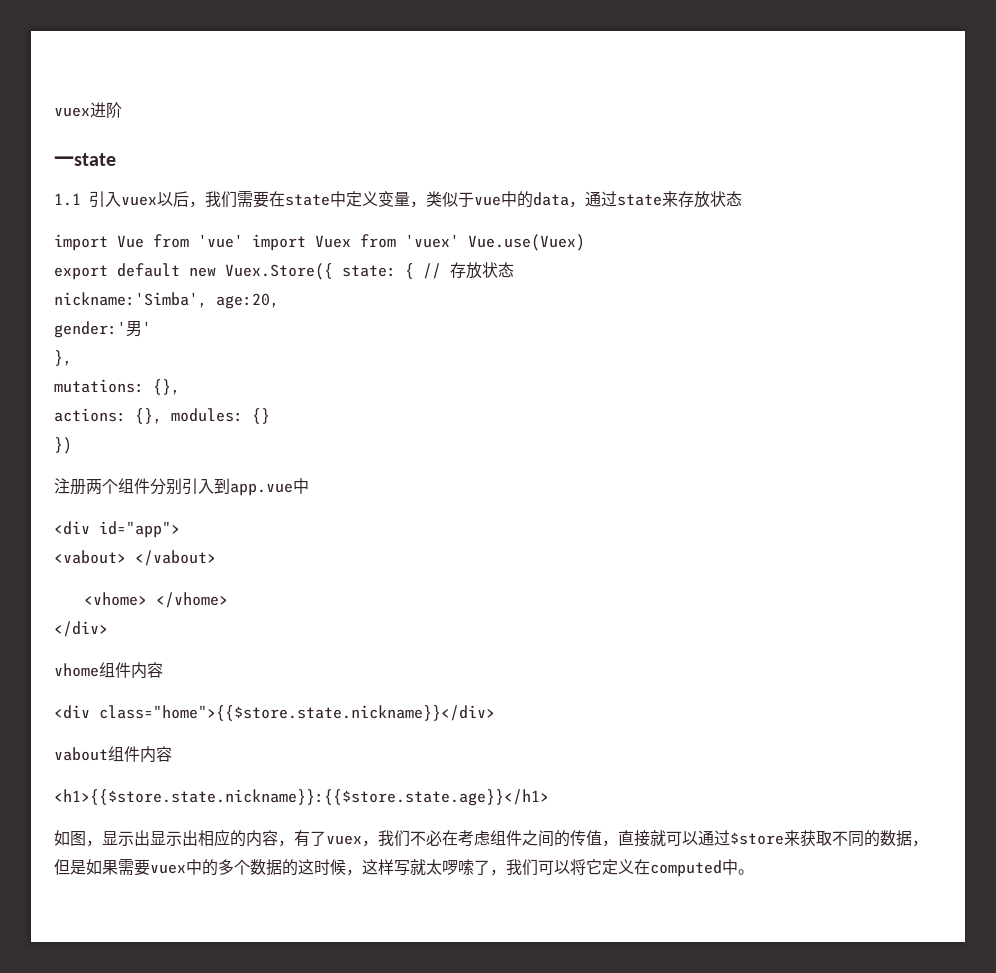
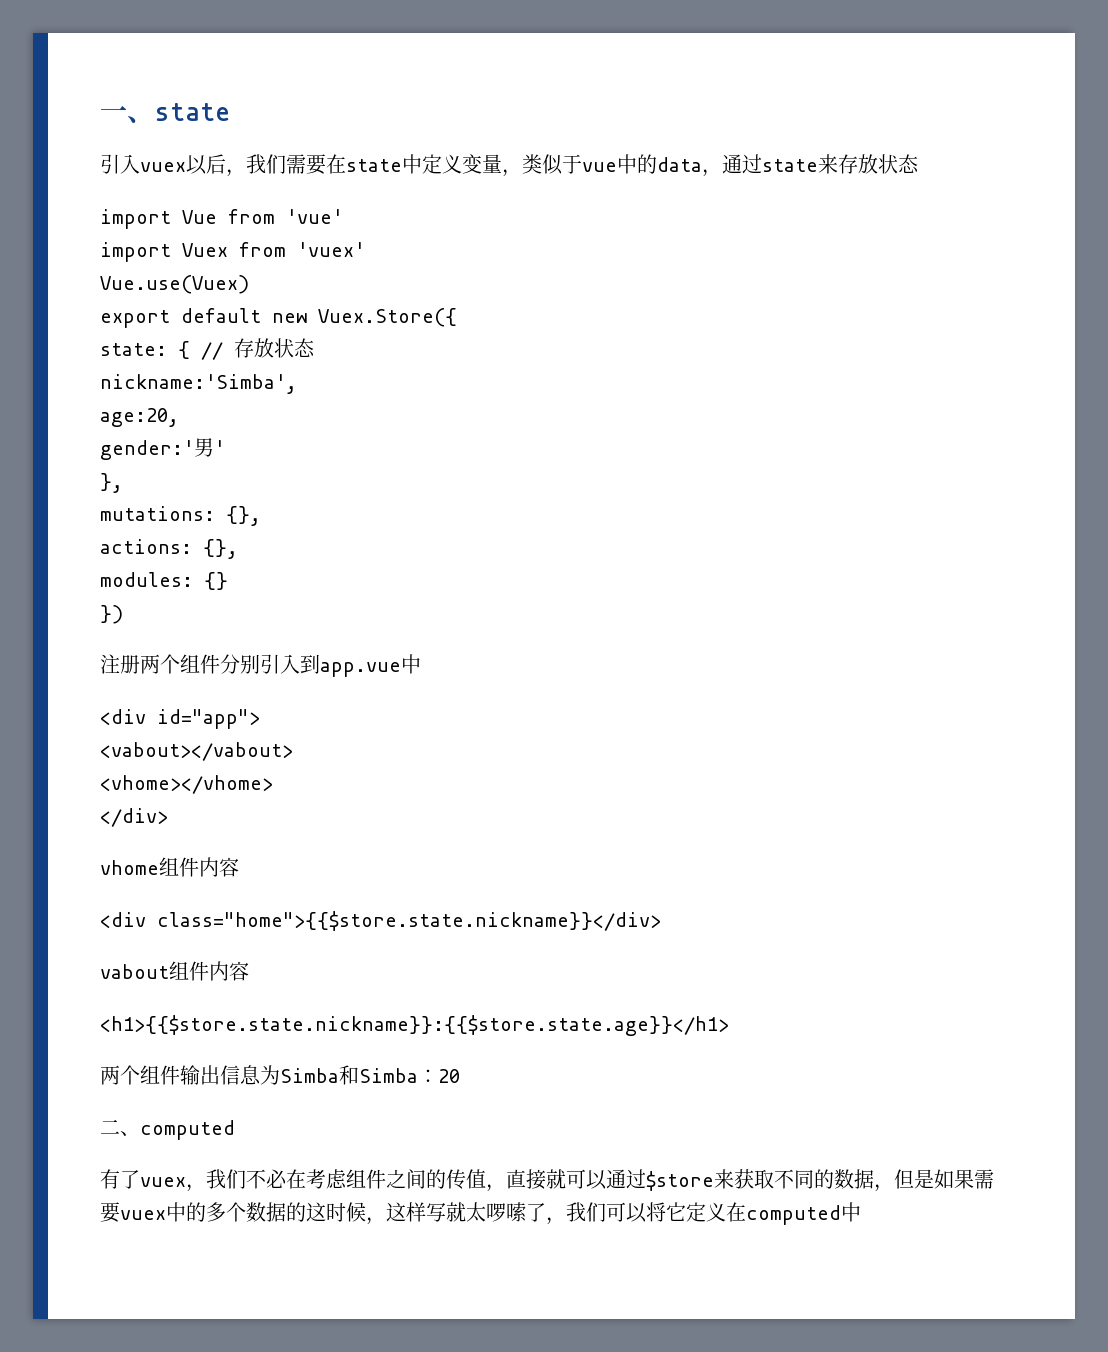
- vuex进阶
- ⼀state
+ 一、state
- 1.1引入vuex以后，我们需要在state中定义变量，类似于vue中的data，通过state来存放状态
+ 引入vuex以后，我们需要在state中定义变量，类似于vue中的data，通过state来存放状态
- import Vue from 'vue' import Vuex from 'vuex' Vue.use(Vuex)
+ import Vue from 'vue'
+ import Vuex from 'vuex'
+ Vue.use(Vuex)
- export default new Vuex.Store({ state: { // 存放状态
+ export default new Vuex.Store({
+ state: { // 存放状态
- nickname:'Simba', age:20,
+ nickname:'Simba',
+ age:20,
- actions: {}, modules: {}
+ actions: {},
+ modules: {}
- <vabout> </vabout>
- <vhome> </vhome>
+ <vabout></vabout>
+ <vhome></vhome>
- 如图，显示出显示出相应的内容，有了vuex，我们不必在考虑组件之间的传值，直接就可以通过$store来获取不同的数据，但是如果需要vuex中的多个数据的这时候，这样写就太啰嗦了，我们可以将它定义在computed中。
+ 两个组件输出信息为Simba和Simba：20
+ 二、computed
+ 有了vuex，我们不必在考虑组件之间的传值，直接就可以通过$store来获取不同的数据，但是如果需要vuex中的多个数据的这时候，这样写就太啰嗦了，我们可以将它定义在computed中

